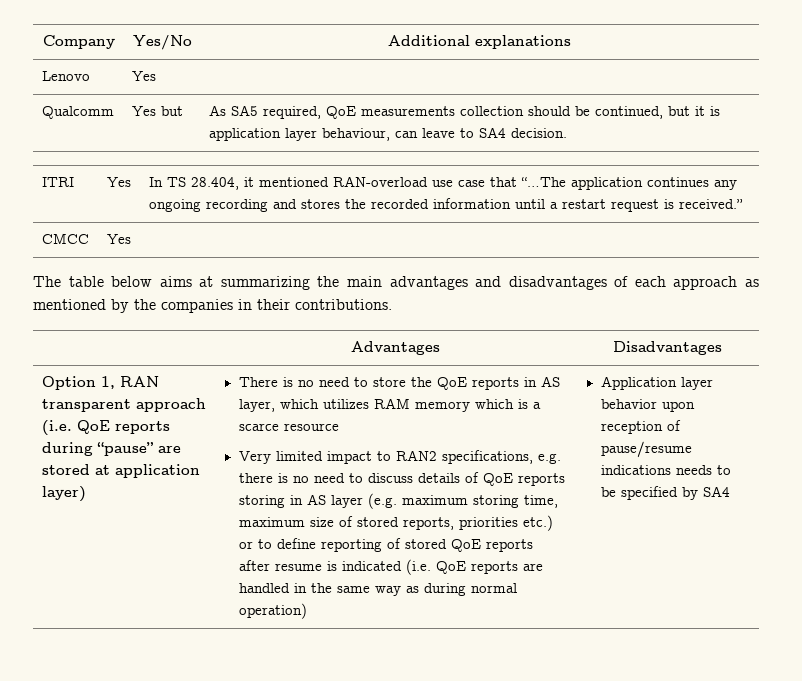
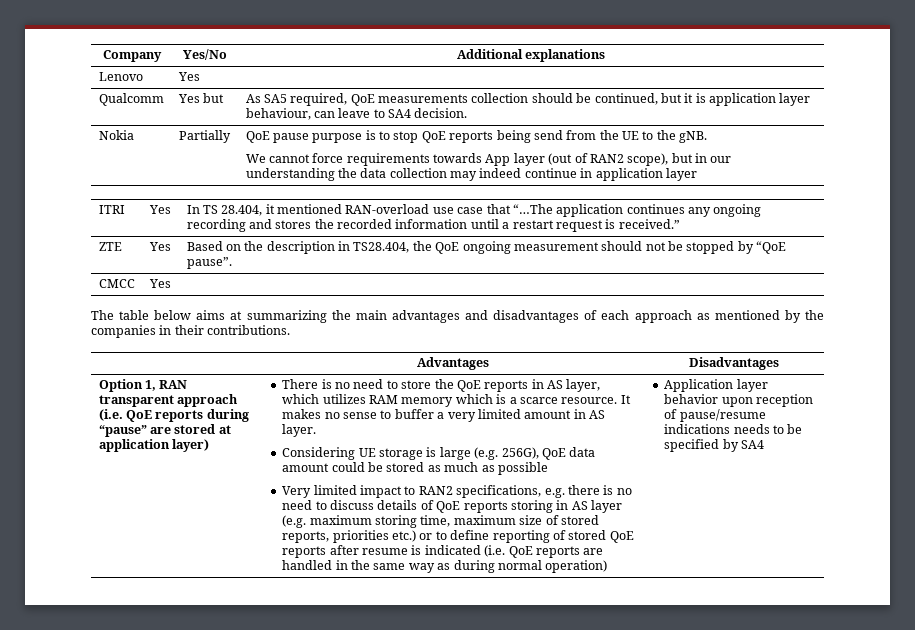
+ Nokia | Partially | QoE pause purpose is to stop QoE reports being send from the UE to the gNB.
+ We cannot force requirements towards App layer (out of RAN2 scope), but in our understanding the data collection may indeed continue in application layer
+ ZTE | Yes | Based on the description in TS28.404, the QoE ongoing measurement should not be stopped by “QoE pause”.
- There is no need to store the QoE reports in AS layer, which utilizes RAM memory which is a scarce resource
+ There is no need to store the QoE reports in AS layer, which utilizes RAM memory which is a scarce resource. It makes no sense to buffer a very limited amount in AS layer.
+ Considering UE storage is large (e.g. 256G), QoE data amount could be stored as much as possible

